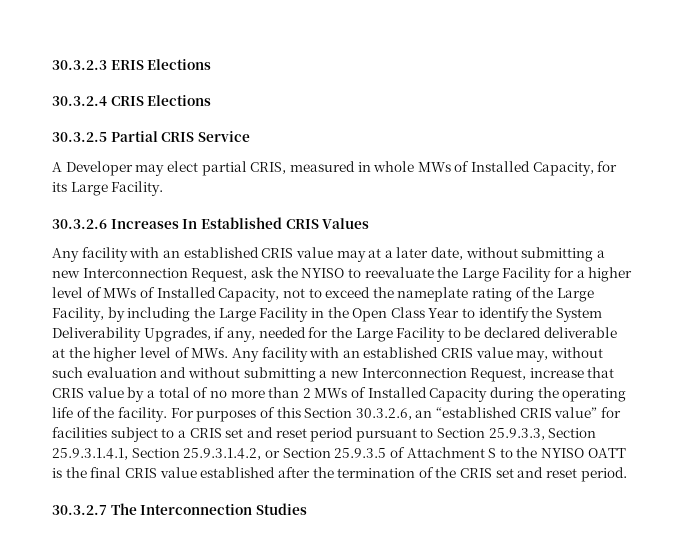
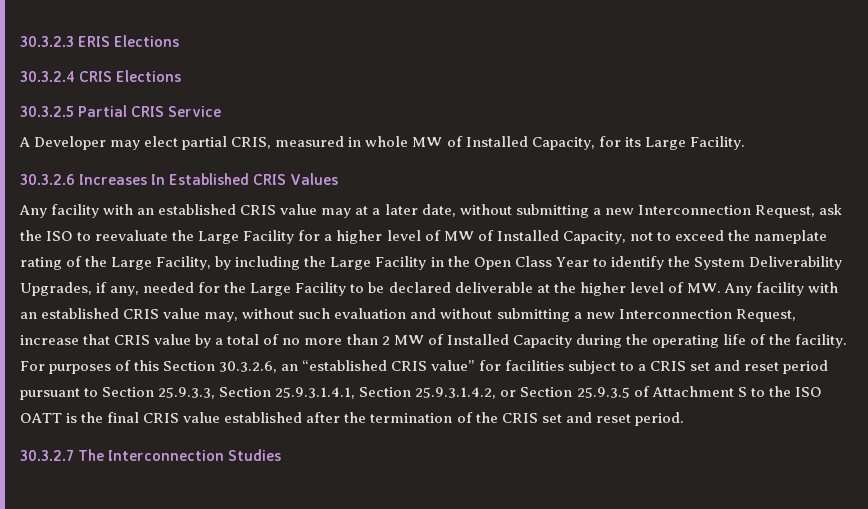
- A Developer may elect partial CRIS, measured in whole MWs of Installed Capacity, for its Large Facility.
+ A Developer may elect partial CRIS, measured in whole MW of Installed Capacity, for its Large Facility.
- Any facility with an established CRIS value may at a later date, without submitting a new Interconnection Request, ask the NYISO to reevaluate the Large Facility for a higher level of MWs of Installed Capacity, not to exceed the nameplate rating of the Large Facility, by including the Large Facility in the Open Class Year to identify the System Deliverability Upgrades, if any, needed for the Large Facility to be declared deliverable at the higher level of MWs. Any facility with an established CRIS value may, without such evaluation and without submitting a new Interconnection Request, increase that CRIS value by a total of no more than 2 MWs of Installed Capacity during the operating life of the facility.
+ Any facility with an established CRIS value may at a later date, without submitting a new Interconnection Request, ask the ISO to reevaluate the Large Facility for a higher level of MW of Installed Capacity, not to exceed the nameplate rating of the Large Facility, by including the Large Facility in the Open Class Year to identify the System Deliverability Upgrades, if any, needed for the Large Facility to be declared deliverable at the higher level of MW. Any facility with an established CRIS value may, without such evaluation and without submitting a new Interconnection Request, increase that CRIS value by a total of no more than 2 MW of Installed Capacity during the operating life of the facility.
- For purposes of this Section 30.3.2.6, an “established CRIS value” for facilities subject to a CRIS set and reset period pursuant to Section 25.9.3.3, Section 25.9.3.1.4.1, Section 25.9.3.1.4.2, or Section 25.9.3.5 of Attachment S to the NYISO OATT is the final CRIS value established after the termination of the CRIS set and reset period.
+ For purposes of this Section 30.3.2.6, an “established CRIS value” for facilities subject to a CRIS set and reset period pursuant to Section 25.9.3.3, Section 25.9.3.1.4.1, Section 25.9.3.1.4.2, or Section 25.9.3.5 of Attachment S to the ISO OATT is the final CRIS value established after the termination of the CRIS set and reset period.

